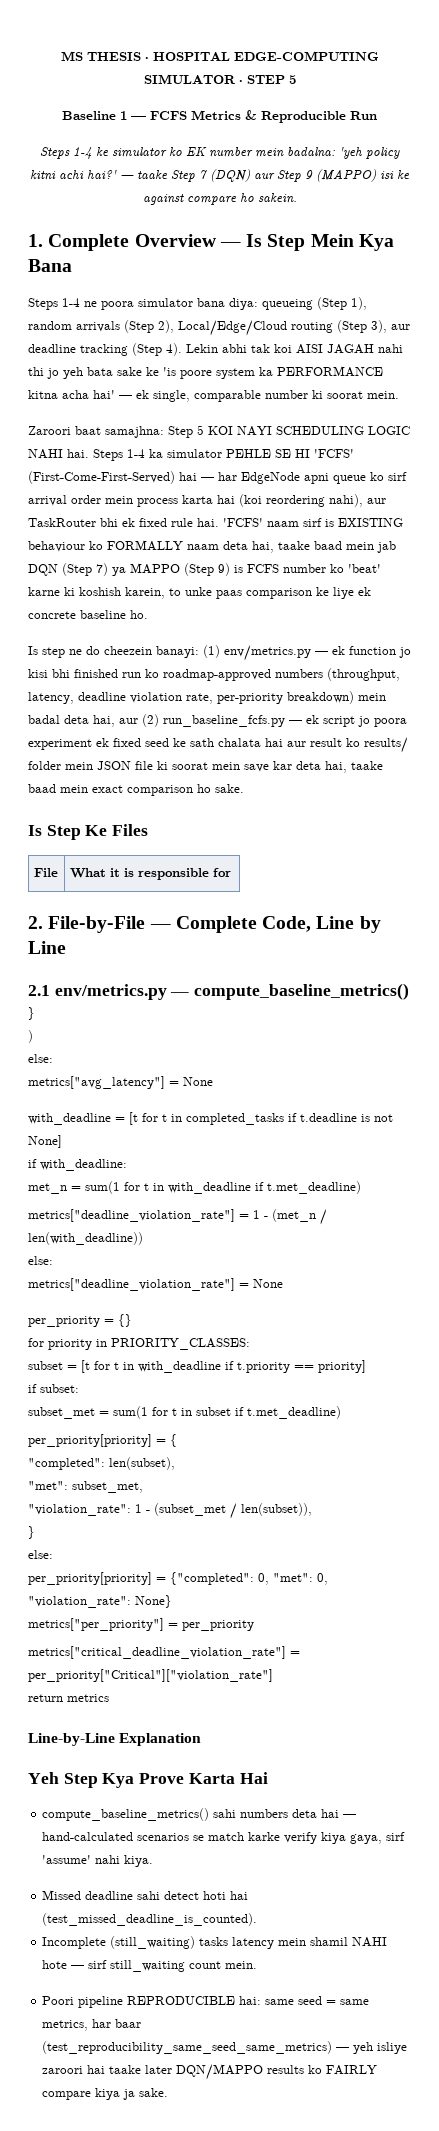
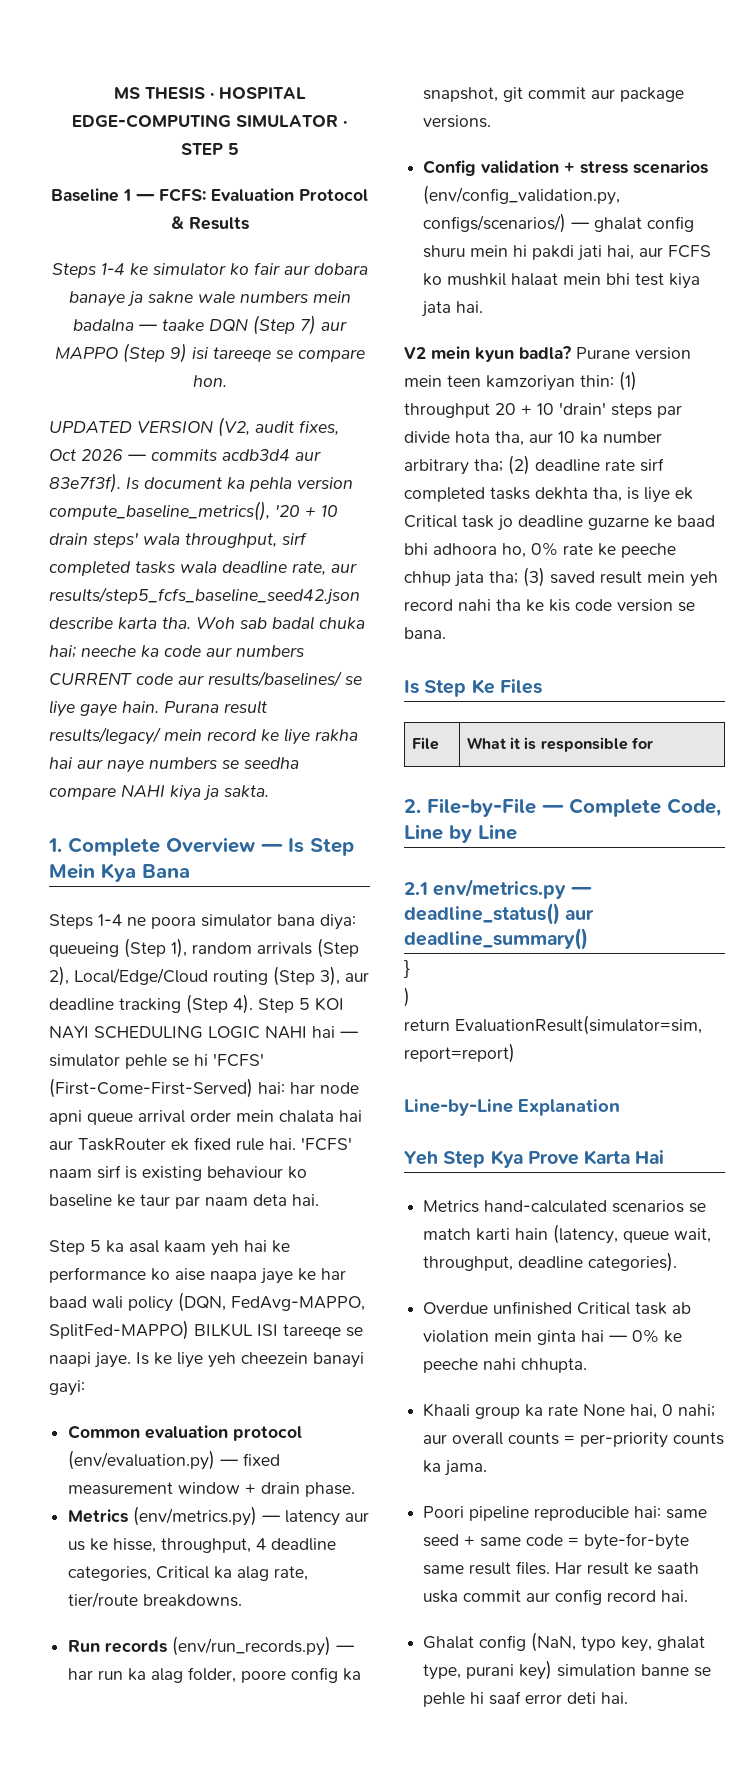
- Baseline 1 — FCFS Metrics & Reproducible Run
+ Baseline 1 — FCFS: Evaluation Protocol & Results
- Steps 1-4 ke simulator ko EK number mein badalna: 'yeh policy kitni achi hai?' — taake Step 7 (DQN) aur Step 9 (MAPPO) isi ke against compare ho sakein.
+ Steps 1-4 ke simulator ko fair aur dobara banaye ja sakne wale numbers mein badalna — taake DQN (Step 7) aur MAPPO (Step 9) isi tareeqe se compare hon.
+ UPDATED VERSION (V2, audit fixes, Oct 2026 — commits acdb3d4 aur 83e7f3f). Is document ka pehla version compute_baseline_metrics(), '20 + 10 drain steps' wala throughput, sirf completed tasks wala deadline rate, aur results/step5_fcfs_baseline_seed42.json describe karta tha. Woh sab badal chuka hai; neeche ka code aur numbers CURRENT code aur results/baselines/ se liye gaye hain. Purana result results/legacy/ mein record ke liye rakha hai aur naye numbers se seedha compare NAHI kiya ja sakta.
- Lekin abhi tak koi AISI JAGAH nahi thi jo yeh bata sake ke 'is poore system ka PERFORMANCE kitna acha hai' — ek single, comparable number ki soorat mein.
- Zaroori baat samajhna: Step 5 KOI NAYI SCHEDULING LOGIC NAHI hai. Steps 1-4 ka simulator PEHLE SE HI 'FCFS' (First-Come-First-Served) hai — har EdgeNode apni queue ko sirf arrival order mein process karta hai (koi reordering nahi), aur TaskRouter bhi ek fixed rule hai.
+ Step 5 KOI NAYI SCHEDULING LOGIC NAHI hai — simulator pehle se hi 'FCFS' (First-Come-First-Served) hai: har node apni queue arrival order mein chalata hai aur TaskRouter ek fixed rule hai.
- 'FCFS' naam sirf is EXISTING behaviour ko FORMALLY naam deta hai, taake baad mein jab DQN (Step 7) ya MAPPO (Step 9) is FCFS number ko 'beat' karne ki koshish karein, to unke paas comparison ke liye ek concrete baseline ho.
- Is step ne do cheezein banayi: (1) env/metrics.py — ek function jo kisi bhi finished run ko roadmap-approved numbers (throughput, latency, deadline violation rate, per-priority breakdown) mein badal deta hai, aur (2) run_baseline_fcfs.py — ek script jo poora experiment ek fixed seed ke sath chalata hai aur result ko results/ folder mein JSON file ki soorat mein save kar deta hai, taake baad mein exact comparison ho sake.
+ 'FCFS' naam sirf is existing behaviour ko baseline ke taur par naam deta hai.
+ Step 5 ka asal kaam yeh hai ke performance ko aise naapa jaye ke har baad wali policy (DQN, FedAvg-MAPPO, SplitFed-MAPPO) BILKUL ISI tareeqe se naapi jaye. Is ke liye yeh cheezein banayi gayi:
+ Common evaluation protocol (env/evaluation.py) — fixed measurement window + drain phase.
+ Metrics (env/metrics.py) — latency aur us ke hisse, throughput, 4 deadline categories, Critical ka alag rate, tier/route breakdowns.
+ Run records (env/run_records.py) — har run ka alag folder, poore config ka snapshot, git commit aur package versions.
+ Config validation + stress scenarios (env/config_validation.py, configs/scenarios/) — ghalat config shuru mein hi pakdi jati hai, aur FCFS ko mushkil halaat mein bhi test kiya jata hai.
+ V2 mein kyun badla? Purane version mein teen kamzoriyan thin: (1) throughput 20 + 10 'drain' steps par divide hota tha, aur 10 ka number arbitrary tha; (2) deadline rate sirf completed tasks dekhta tha, is liye ek Critical task jo deadline guzarne ke baad bhi adhoora ho, 0% rate ke peeche chhup jata tha; (3) saved result mein yeh record nahi tha ke kis code version se bana.
- 2.1 env/metrics.py — compute_baseline_metrics()
+ 2.1 env/metrics.py — deadline_status() aur deadline_summary()
  )
- else:
- metrics["avg_latency"] = None
- with_deadline = [t for t in completed_tasks if t.deadline is not None]
- if with_deadline:
- met_n = sum(1 for t in with_deadline if t.met_deadline)
- metrics["deadline_violation_rate"] = 1 - (met_n / len(with_deadline))
- else:
- metrics["deadline_violation_rate"] = None
- per_priority = {}
- for priority in PRIORITY_CLASSES:
- subset = [t for t in with_deadline if t.priority == priority]
- if subset:
- subset_met = sum(1 for t in subset if t.met_deadline)
- per_priority[priority] = {
- "completed": len(subset),
- "met": subset_met,
- "violation_rate": 1 - (subset_met / len(subset)),
- }
- else:
- per_priority[priority] = {"completed": 0, "met": 0, "violation_rate": None}
- metrics["per_priority"] = per_priority
- metrics["critical_deadline_violation_rate"] = per_priority["Critical"]["violation_rate"]
- return metrics
+ return EvaluationResult(simulator=sim, report=report)
- compute_baseline_metrics() sahi numbers deta hai — hand-calculated scenarios se match karke verify kiya gaya, sirf 'assume' nahi kiya.
- Missed deadline sahi detect hoti hai (test_missed_deadline_is_counted).
- Incomplete (still_waiting) tasks latency mein shamil NAHI hote — sirf still_waiting count mein.
+ Metrics hand-calculated scenarios se match karti hain (latency, queue wait, throughput, deadline categories).
+ Overdue unfinished Critical task ab violation mein ginta hai — 0% ke peeche nahi chhupta.
+ Khaali group ka rate None hai, 0 nahi; aur overall counts = per-priority counts ka jama.
- Poori pipeline REPRODUCIBLE hai: same seed = same metrics, har baar (test_reproducibility_same_seed_same_metrics) — yeh isliye zaroori hai taake later DQN/MAPPO results ko FAIRLY compare kiya ja sake.
+ Poori pipeline reproducible hai: same seed + same code = byte-for-byte same result files. Har result ke saath uska commit aur config record hai.
+ Ghalat config (NaN, typo key, ghalat type, purani key) simulation banne se pehle hi saaf error deti hai.

